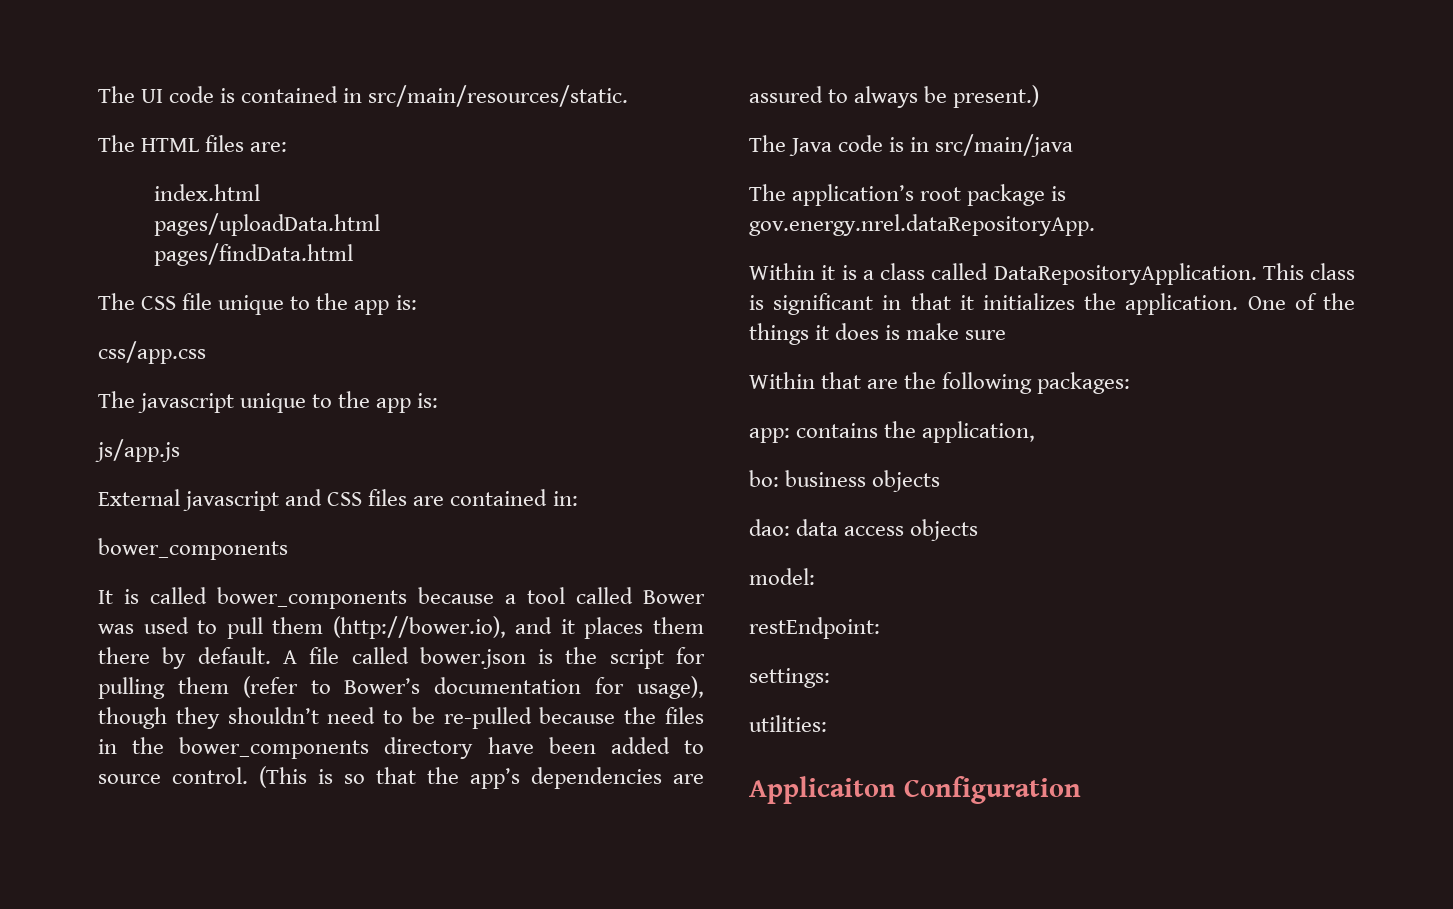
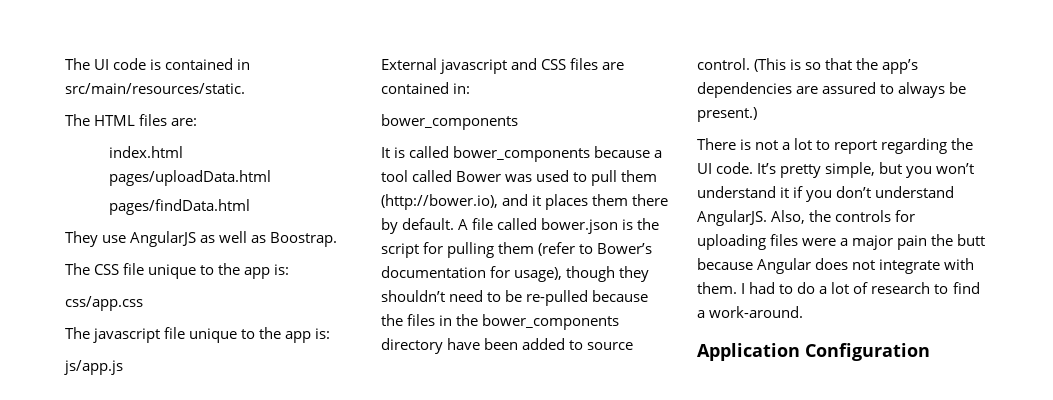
+ They use AngularJS as well as Boostrap.
- The javascript unique to the app is:
+ The javascript file unique to the app is:
- The Java code is in src/main/java
- The application’s root package is gov.energy.nrel.dataRepositoryApp.
- Within it is a class called DataRepositoryApplication. This class is significant in that it initializes the application. One of the things it does is make sure
- Within that are the following packages:
- app: contains the application,
- bo: business objects
- dao: data access objects
- model:
- restEndpoint:
- settings:
- utilities:
- Applicaiton Configuration
+ There is not a lot to report regarding the UI code. It’s pretty simple, but you won’t understand it if you don’t understand AngularJS. Also, the controls for uploading files were a major pain the butt because Angular does not integrate with them. I had to do a lot of research to find a work-around.
+ Application Configuration

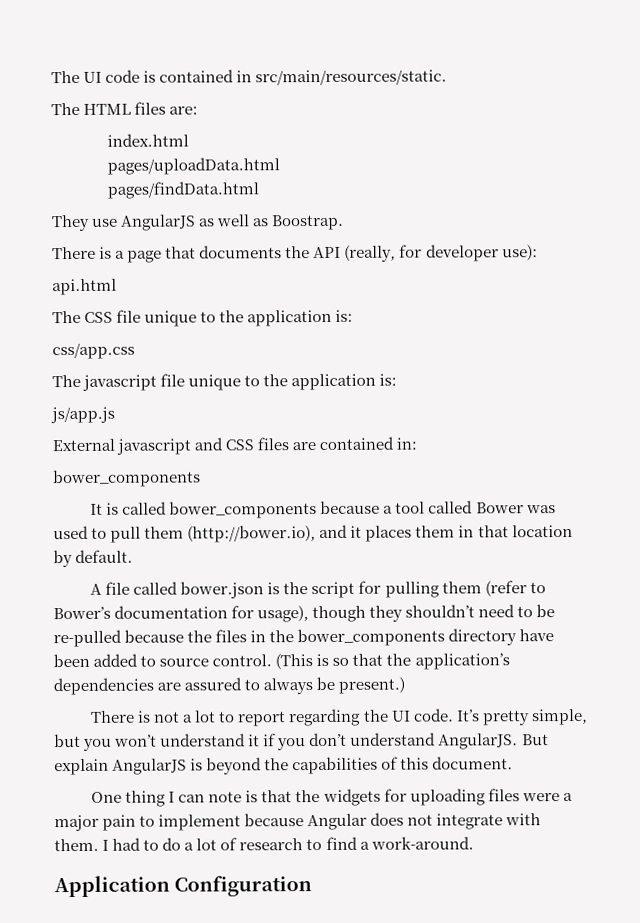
+ There is a page that documents the API (really, for developer use):
+ api.html
- The CSS file unique to the app is:
+ The CSS file unique to the application is:
- The javascript file unique to the app is:
+ The javascript file unique to the application is:
- It is called bower_components because a tool called Bower was used to pull them (http://bower.io), and it places them there by default. A file called bower.json is the script for pulling them (refer to Bower’s documentation for usage), though they shouldn’t need to be re-pulled because the files in the bower_components directory have been added to source control.
+ It is called bower_components because a tool called Bower was used to pull them (http://bower.io), and it places them in that location by default.
+ A file called bower.json is the script for pulling them (refer to Bower’s documentation for usage), though they shouldn’t need to be re-pulled because the files in the bower_components directory have been added to source control.
- (This is so that the app’s dependencies are assured to always be present.)
+ (This is so that the application’s dependencies are assured to always be present.)
- Also, the controls for uploading files were a major pain the butt because Angular does not integrate with them.
+ But explain AngularJS is beyond the capabilities of this document.
+ One thing I can note is that the widgets for uploading files were a major pain to implement because Angular does not integrate with them.

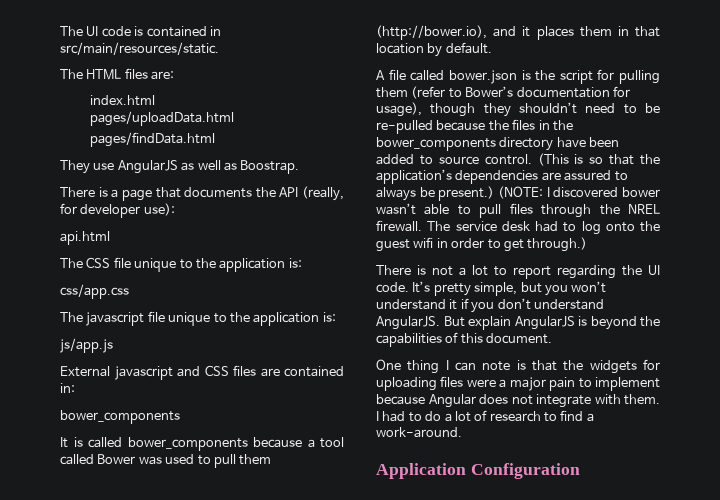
+ (NOTE: I discovered bower wasn’t able to pull files through the NREL firewall. The service desk had to log onto the guest wifi in order to get through.)

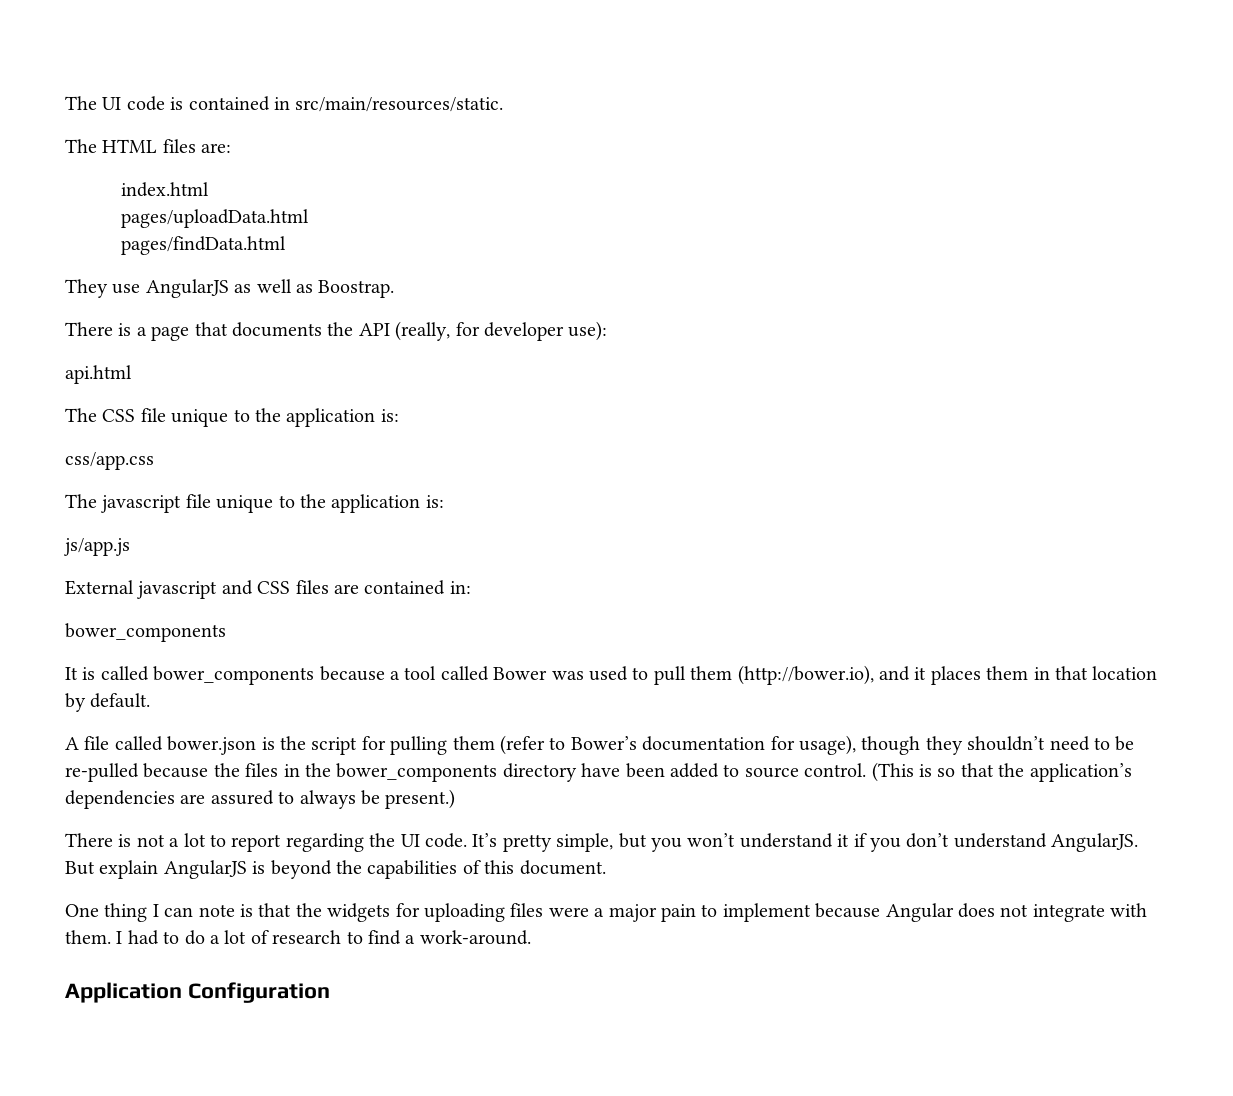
- (NOTE: I discovered bower wasn’t able to pull files through the NREL firewall. The service desk had to log onto the guest wifi in order to get through.)

